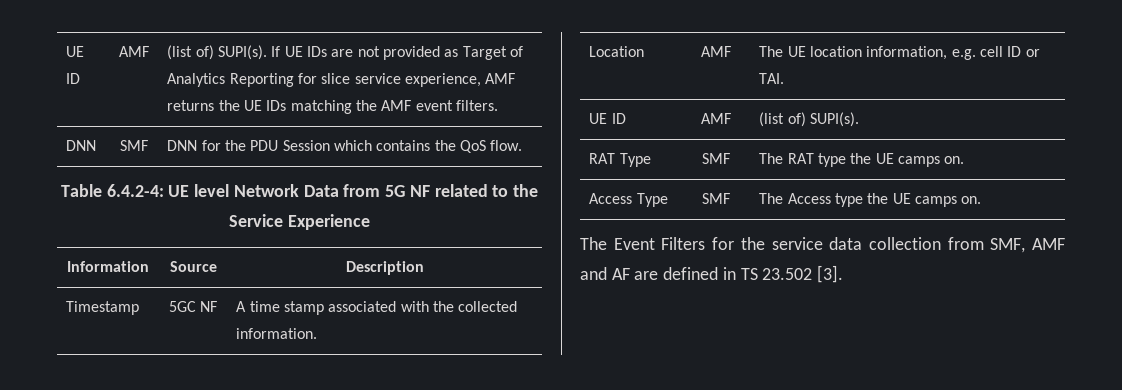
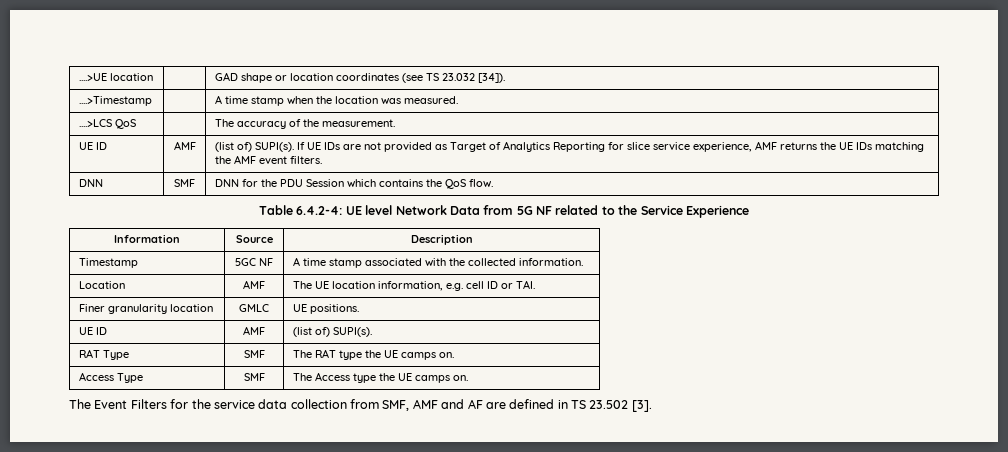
+ ....>UE location | | GAD shape or location coordinates (see TS 23.032 [34]).
+ ....>Timestamp | | A time stamp when the location was measured.
+ ....>LCS QoS | | The accuracy of the measurement.
+ Finer granularity location | GMLC | UE positions.

